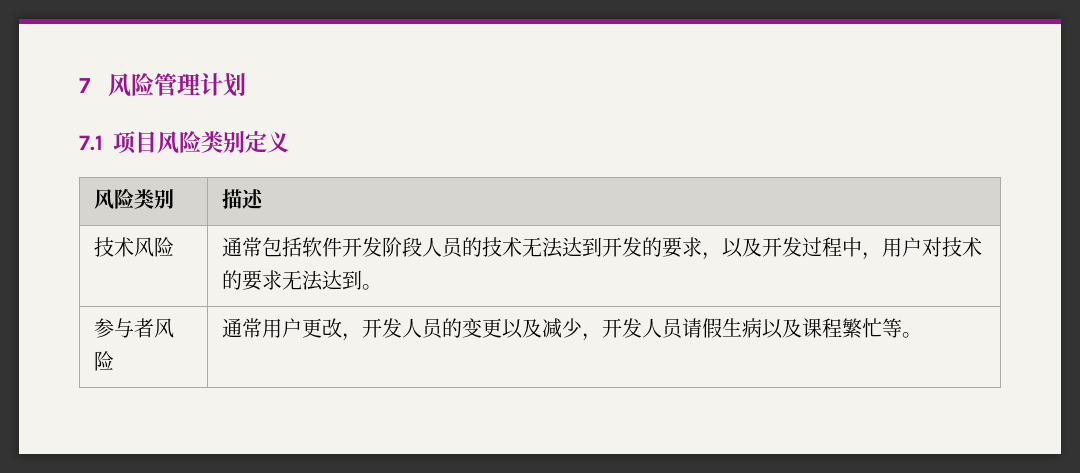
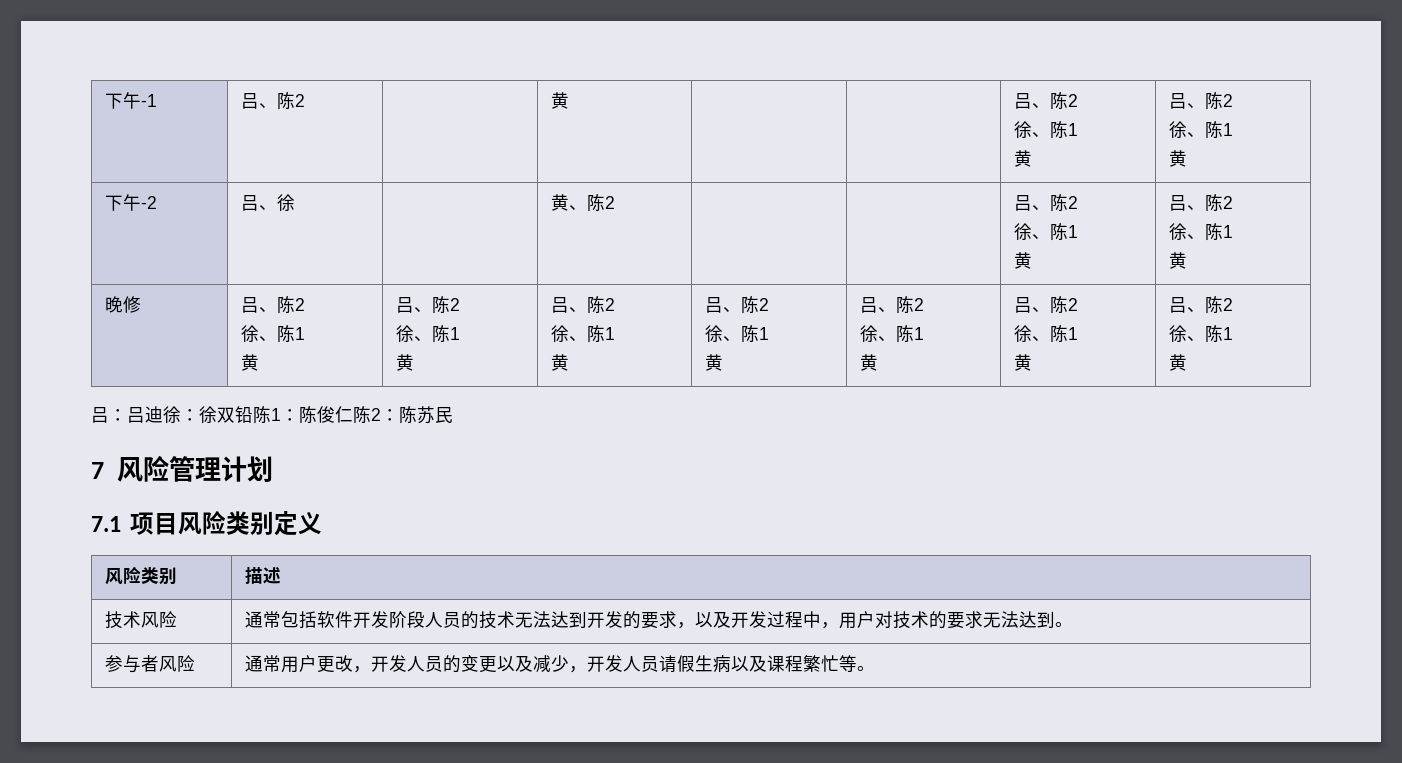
+ 下午-1 | 吕、陈2 | | 黄 | | | 吕、陈2
+ 徐、陈1
+ 黄 | 吕、陈2
+ 徐、陈1
+ 黄
+ 下午-2 | 吕、徐 | | 黄、陈2 | | | 吕、陈2
+ 徐、陈1
+ 黄 | 吕、陈2
+ 徐、陈1
+ 黄
+ 晚修 | 吕、陈2
+ 徐、陈1
+ 黄 | 吕、陈2
+ 徐、陈1
+ 黄 | 吕、陈2
+ 徐、陈1
+ 黄 | 吕、陈2
+ 徐、陈1
+ 黄 | 吕、陈2
+ 徐、陈1
+ 黄 | 吕、陈2
+ 徐、陈1
+ 黄 | 吕、陈2
+ 徐、陈1
+ 黄
+ 吕：吕迪徐：徐双铅陈1：陈俊仁陈2：陈苏民

